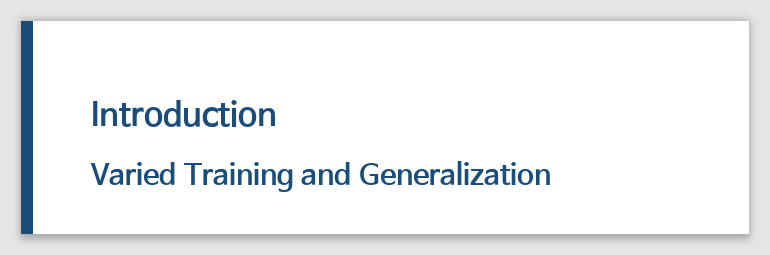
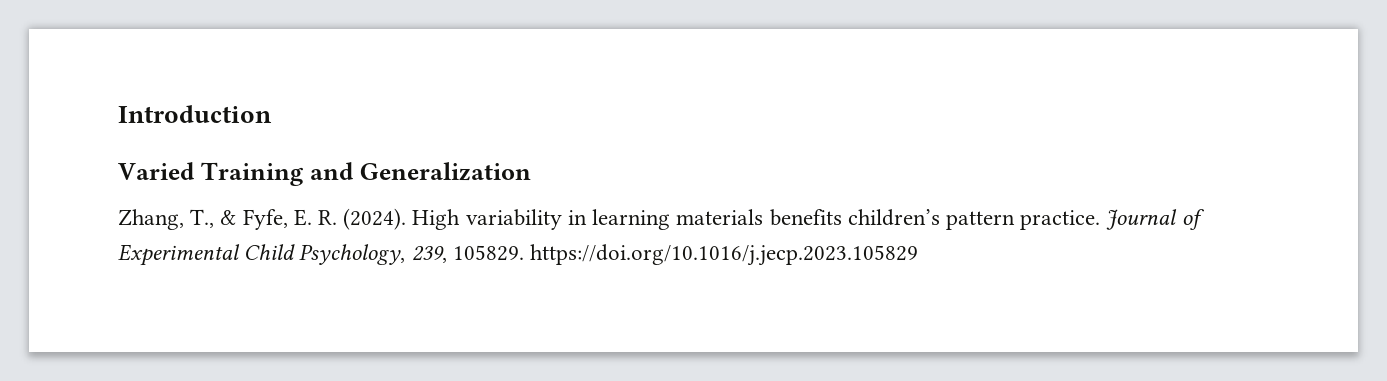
+ Zhang, T., & Fyfe, E. R. (2024). High variability in learning materials benefits children’s pattern practice. Journal of Experimental Child Psychology, 239, 105829. https://doi.org/10.1016/j.jecp.2023.105829

